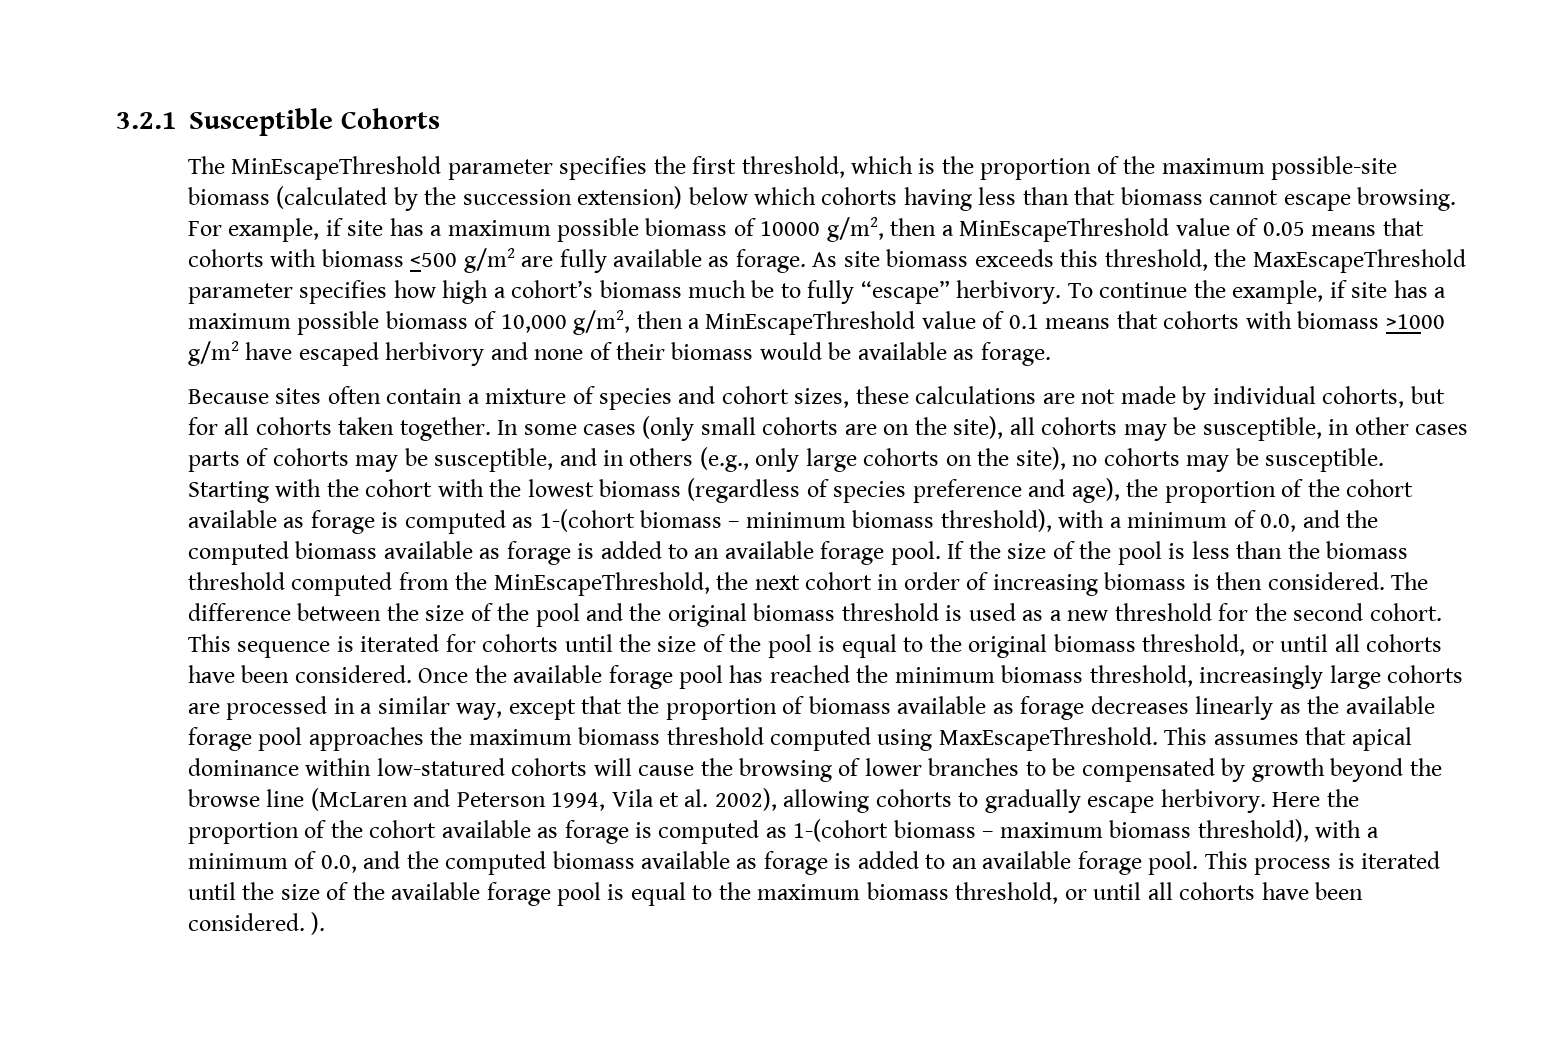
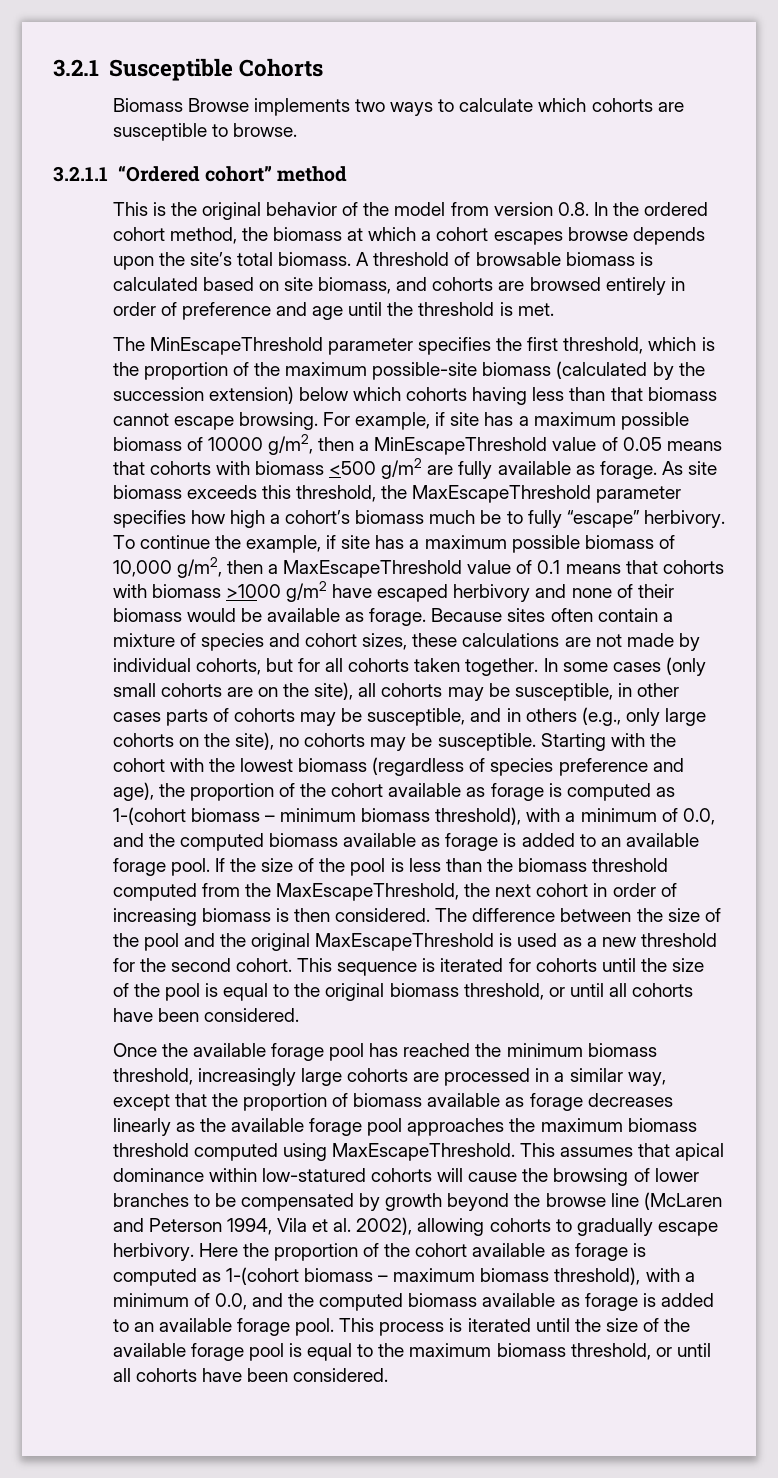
+ Biomass Browse implements two ways to calculate which cohorts are susceptible to browse.
+ 3.2.1.1 “Ordered cohort” method
+ This is the original behavior of the model from version 0.8. In the ordered cohort method, the biomass at which a cohort escapes browse depends upon the site’s total biomass. A threshold of browsable biomass is calculated based on site biomass, and cohorts are browsed entirely in order of preference and age until the threshold is met.
- To continue the example, if site has a maximum possible biomass of 10,000 g/m2, then a MinEscapeThreshold value of 0.1 means that cohorts with biomass >1000 g/m2 have escaped herbivory and none of their biomass would be available as forage.
- Because sites often contain a mixture of species and cohort sizes, these calculations are not made by individual cohorts, but for all cohorts taken together.
+ To continue the example, if site has a maximum possible biomass of 10,000 g/m2, then a MaxEscapeThreshold value of 0.1 means that cohorts with biomass >1000 g/m2 have escaped herbivory and none of their biomass would be available as forage. Because sites often contain a mixture of species and cohort sizes, these calculations are not made by individual cohorts, but for all cohorts taken together.
- If the size of the pool is less than the biomass threshold computed from the MinEscapeThreshold, the next cohort in order of increasing biomass is then considered.
+ If the size of the pool is less than the biomass threshold computed from the MaxEscapeThreshold, the next cohort in order of increasing biomass is then considered.
- The difference between the size of the pool and the original biomass threshold is used as a new threshold for the second cohort.
+ The difference between the size of the pool and the original MaxEscapeThreshold is used as a new threshold for the second cohort.
- This sequence is iterated for cohorts until the size of the pool is equal to the original biomass threshold, or until all cohorts have been considered. Once the available forage pool has reached the minimum biomass threshold, increasingly large cohorts are processed in a similar way, except that the proportion of biomass available as forage decreases linearly as the available forage pool approaches the maximum biomass threshold computed using MaxEscapeThreshold.
+ This sequence is iterated for cohorts until the size of the pool is equal to the original biomass threshold, or until all cohorts have been considered.
+ Once the available forage pool has reached the minimum biomass threshold, increasingly large cohorts are processed in a similar way, except that the proportion of biomass available as forage decreases linearly as the available forage pool approaches the maximum biomass threshold computed using MaxEscapeThreshold.
- This process is iterated until the size of the available forage pool is equal to the maximum biomass threshold, or until all cohorts have been considered. ).
+ This process is iterated until the size of the available forage pool is equal to the maximum biomass threshold, or until all cohorts have been considered.

